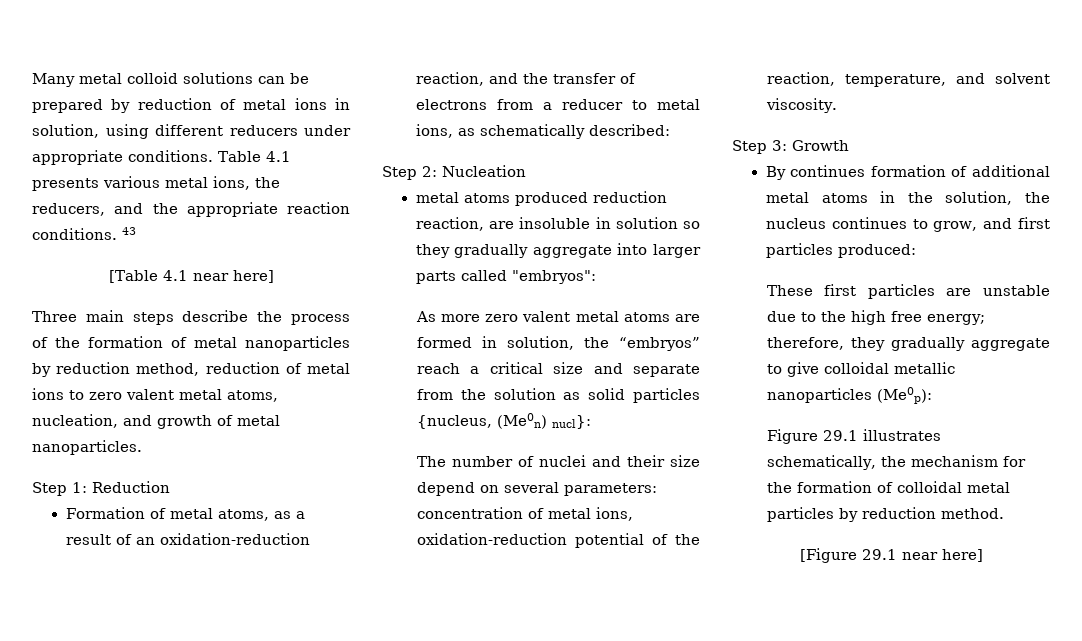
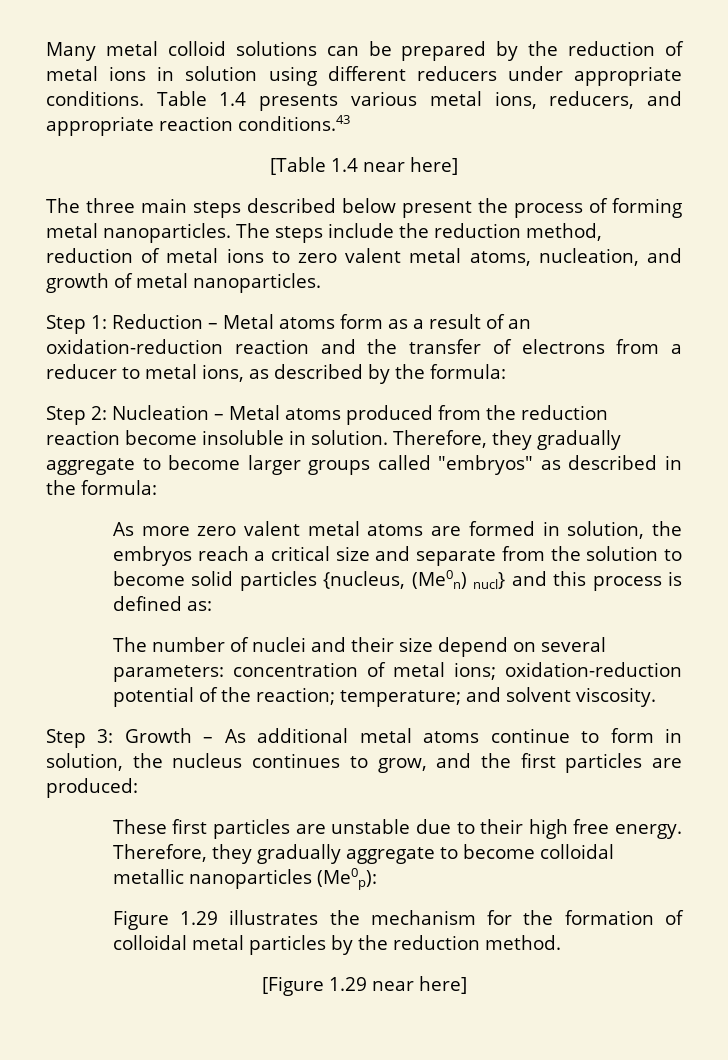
- Many metal colloid solutions can be prepared by reduction of metal ions in solution, using different reducers under appropriate conditions.
+ Many metal colloid solutions can be prepared by the reduction of metal ions in solution using different reducers under appropriate conditions.
- Table 4.1 presents various metal ions, the reducers, and the appropriate reaction conditions. 43
+ Table 1.4 presents various metal ions, reducers, and appropriate reaction conditions.43
- [Table 4.1 near here]
+ [Table 1.4 near here]
- Three main steps describe the process of the formation of metal nanoparticles by reduction method, reduction of metal ions to zero valent metal atoms, nucleation, and growth of metal nanoparticles.
+ The three main steps described below present the process of forming metal nanoparticles. The steps include the reduction method, reduction of metal ions to zero valent metal atoms, nucleation, and growth of metal nanoparticles.
- Step 1: Reduction
- Formation of metal atoms, as a result of an oxidation-reduction reaction, and the transfer of electrons from a reducer to metal ions, as schematically described:
+ Step 1: Reduction – Metal atoms form as a result of an oxidation-reduction reaction and the transfer of electrons from a reducer to metal ions, as described by the formula:
- Step 2: Nucleation
- metal atoms produced reduction reaction, are insoluble in solution so they gradually aggregate into larger parts called "embryos":
+ Step 2: Nucleation – Metal atoms produced from the reduction reaction become insoluble in solution. Therefore, they gradually aggregate to become larger groups called "embryos" as described in the formula:
- As more zero valent metal atoms are formed in solution, the “embryos” reach a critical size and separate from the solution as solid particles {nucleus, (Me0n) nucl}:
+ As more zero valent metal atoms are formed in solution, the embryos reach a critical size and separate from the solution to become solid particles {nucleus, (Me0n) nucl} and this process is defined as:
- The number of nuclei and their size depend on several parameters: concentration of metal ions, oxidation-reduction potential of the reaction, temperature, and solvent viscosity.
+ The number of nuclei and their size depend on several parameters: concentration of metal ions; oxidation-reduction potential of the reaction; temperature; and solvent viscosity.
- Step 3: Growth
- By continues formation of additional metal atoms in the solution, the nucleus continues to grow, and first particles produced:
+ Step 3: Growth – As additional metal atoms continue to form in solution, the nucleus continues to grow, and the first particles are produced:
- These first particles are unstable due to the high free energy; therefore, they gradually aggregate to give colloidal metallic nanoparticles (Me0p):
+ These first particles are unstable due to their high free energy. Therefore, they gradually aggregate to become colloidal metallic nanoparticles (Me0p):
- Figure 29.1 illustrates schematically, the mechanism for the formation of colloidal metal particles by reduction method.
+ Figure 1.29 illustrates the mechanism for the formation of colloidal metal particles by the reduction method.
- [Figure 29.1 near here]
+ [Figure 1.29 near here]

